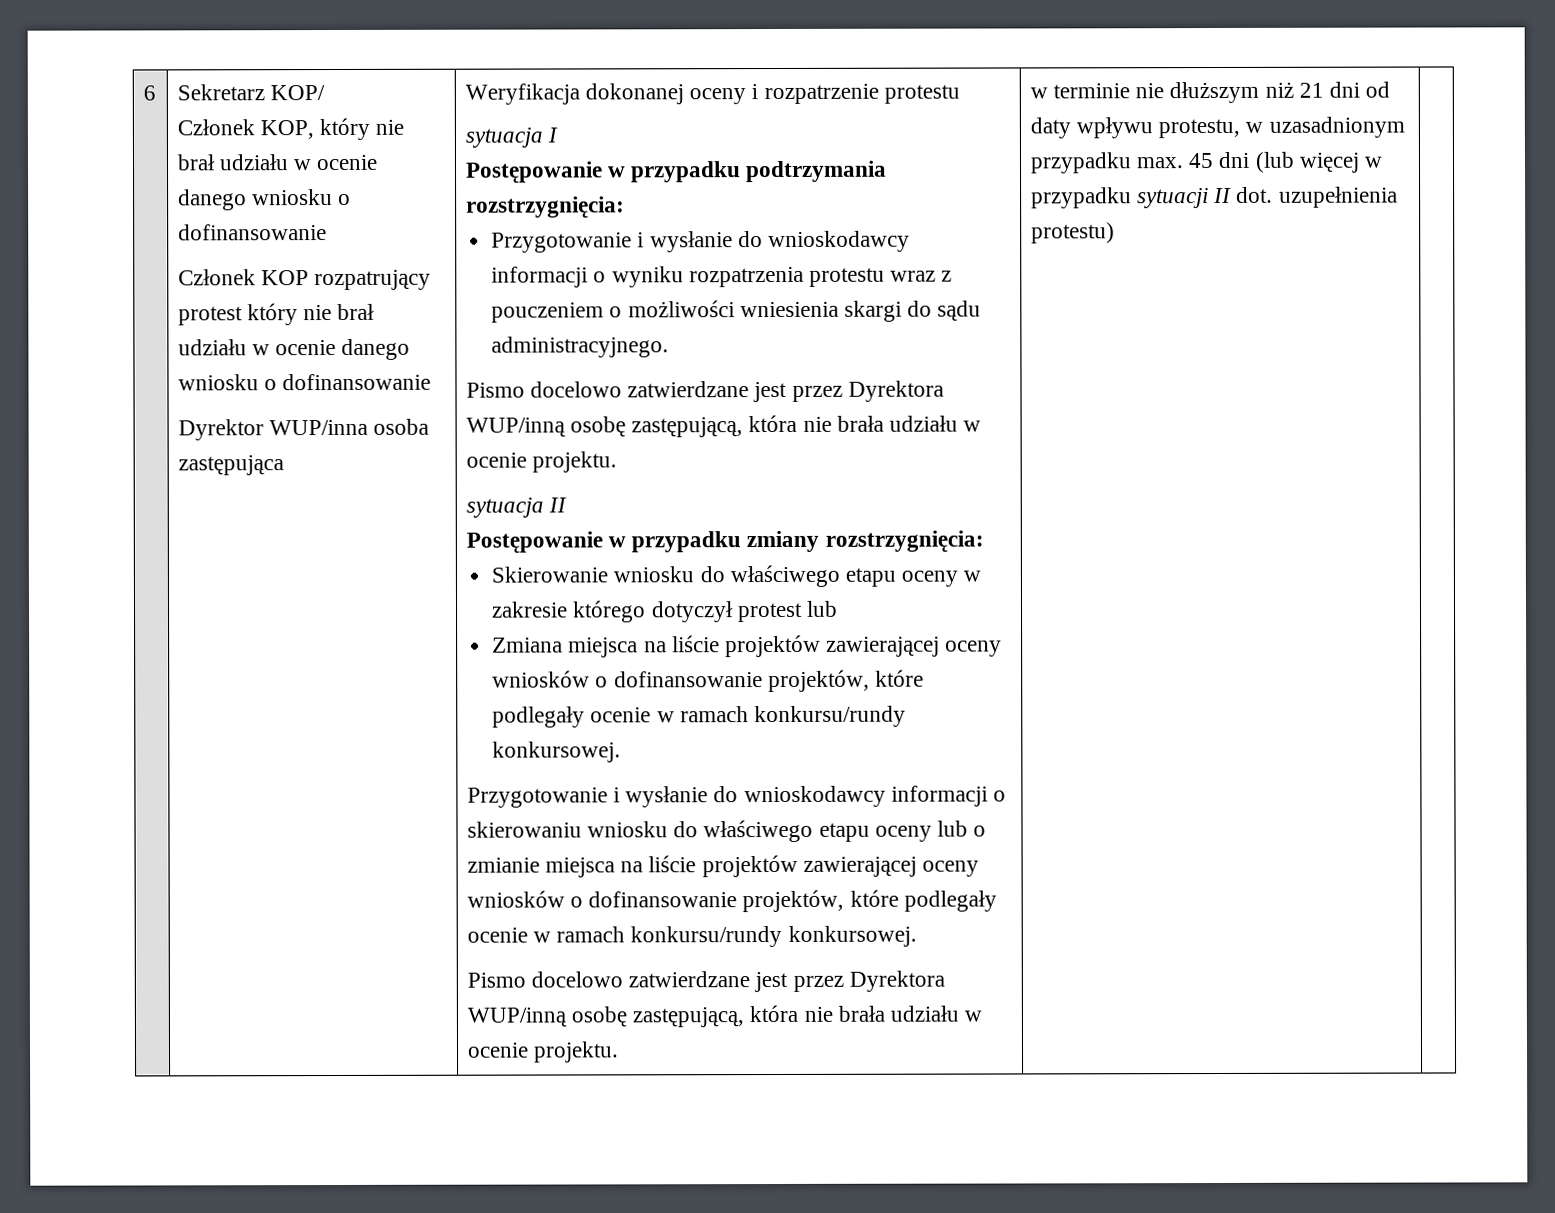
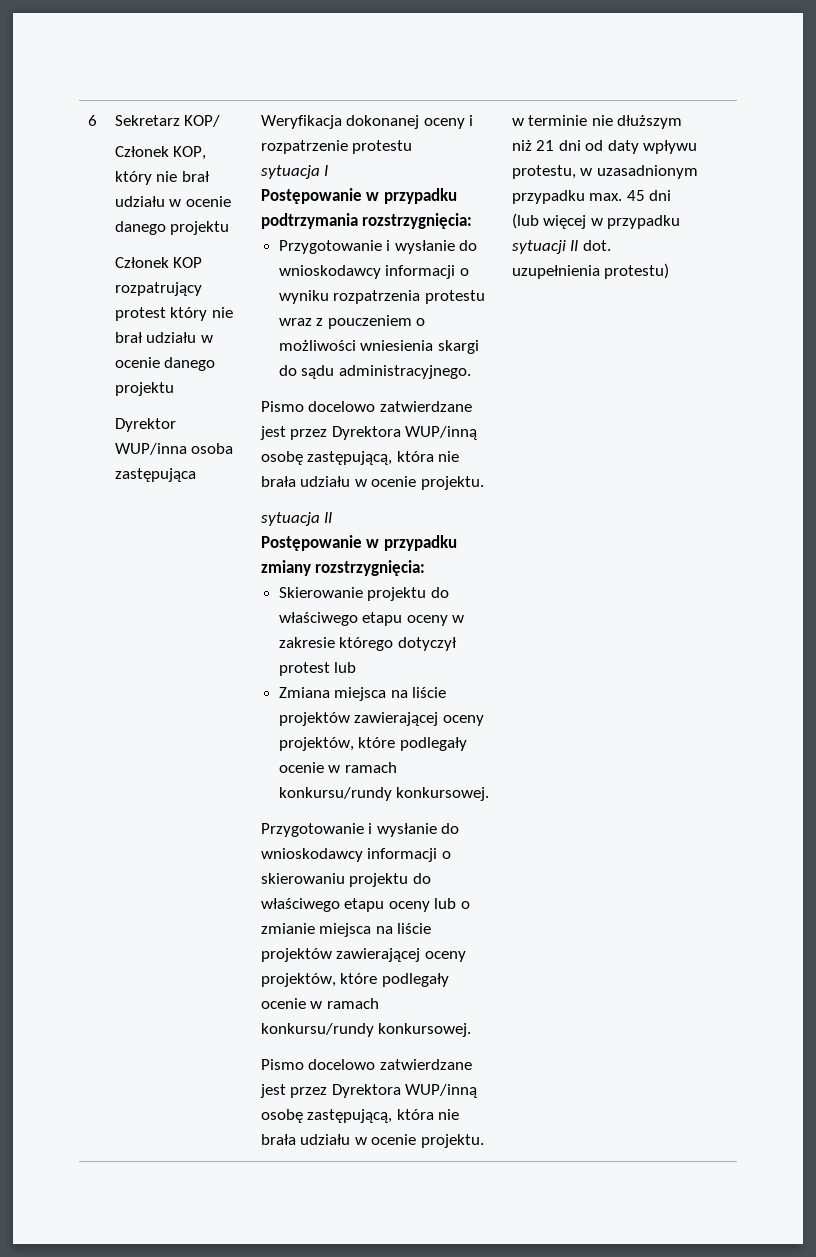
- Członek KOP, który nie brał udziału w ocenie danego wniosku o dofinansowanie
+ Członek KOP, który nie brał udziału w ocenie danego projektu
- Członek KOP rozpatrujący protest który nie brał udziału w ocenie danego wniosku o dofinansowanie
+ Członek KOP rozpatrujący protest który nie brał udziału w ocenie danego projektu
- Skierowanie wniosku do właściwego etapu oceny w zakresie którego dotyczył protest lub
+ Skierowanie projektu do właściwego etapu oceny w zakresie którego dotyczył protest lub
- Zmiana miejsca na liście projektów zawierającej oceny wniosków o dofinansowanie projektów, które podlegały ocenie w ramach konkursu/rundy konkursowej.
+ Zmiana miejsca na liście projektów zawierającej oceny projektów, które podlegały ocenie w ramach konkursu/rundy konkursowej.
- Przygotowanie i wysłanie do wnioskodawcy informacji o skierowaniu wniosku do właściwego etapu oceny lub o zmianie miejsca na liście projektów zawierającej oceny wniosków o dofinansowanie projektów, które podlegały ocenie w ramach konkursu/rundy konkursowej.
+ Przygotowanie i wysłanie do wnioskodawcy informacji o skierowaniu projektu do właściwego etapu oceny lub o zmianie miejsca na liście projektów zawierającej oceny projektów, które podlegały ocenie w ramach konkursu/rundy konkursowej.

